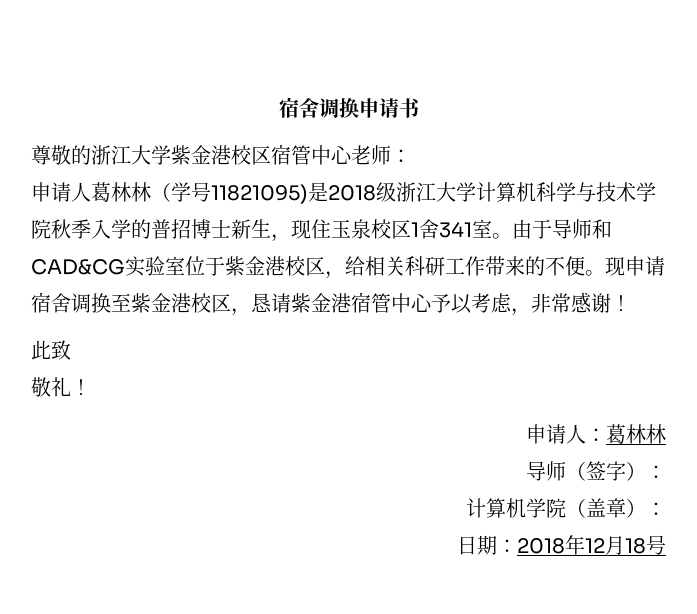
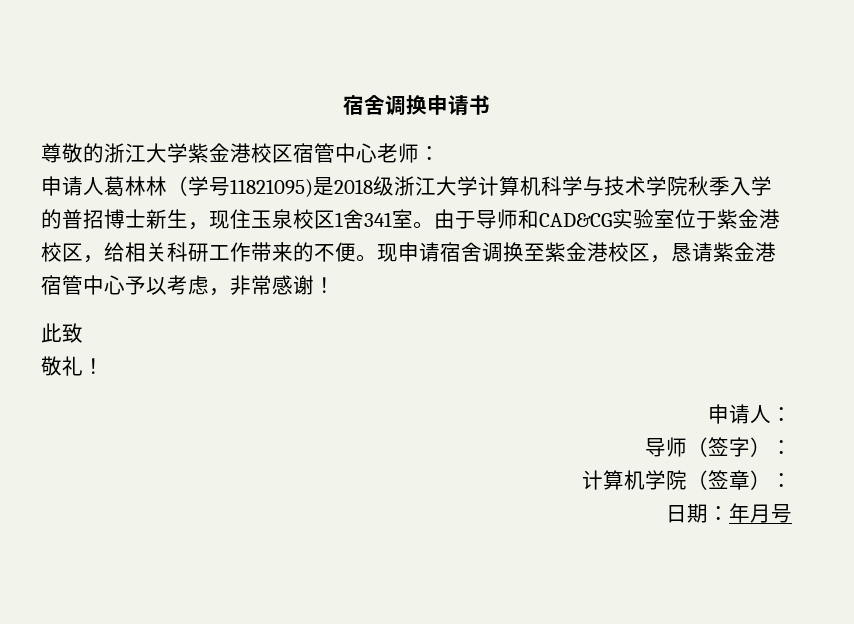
- 申请人：葛林林
+ 申请人：
- 计算机学院（盖章）：
+ 计算机学院（签章）：
- 日期：2018年12月18号
+ 日期：年月号

